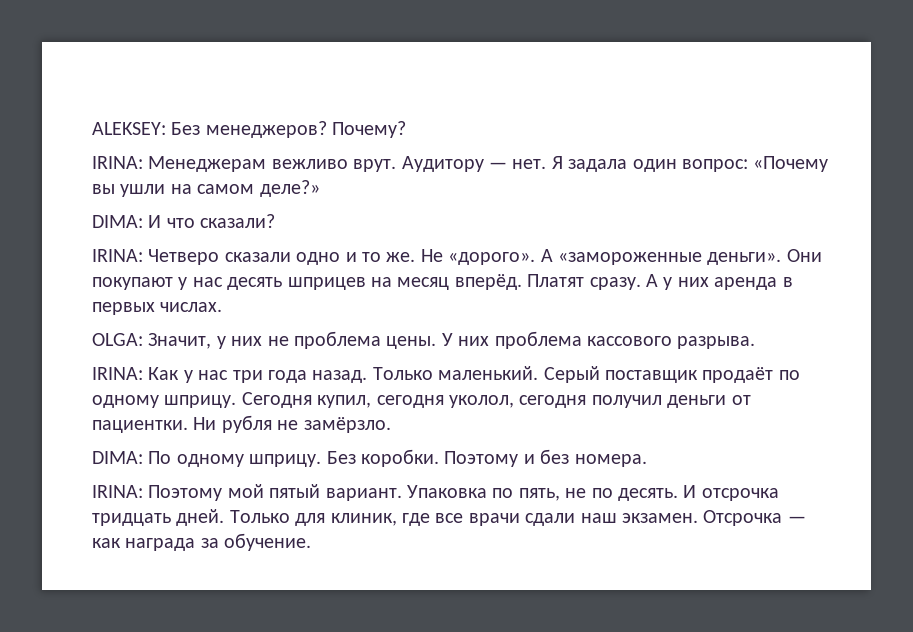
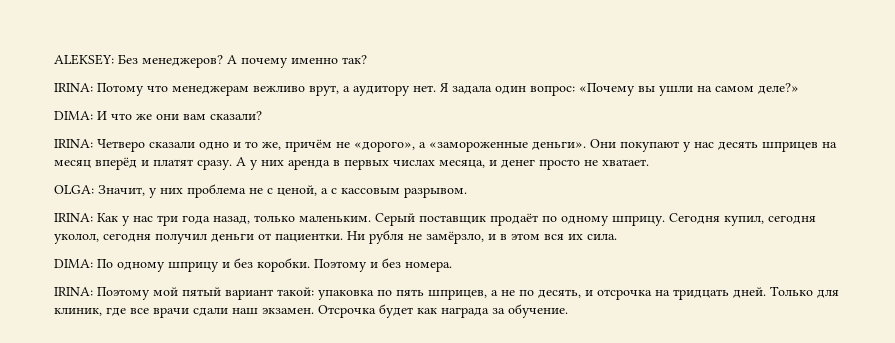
- Почему?
- IRINA: Менеджерам вежливо врут. Аудитору — нет.
+ А почему именно так?
+ IRINA: Потому что менеджерам вежливо врут, а аудитору нет.
- DIMA: И что сказали?
+ DIMA: И что же они вам сказали?
- IRINA: Четверо сказали одно и то же. Не «дорого». А «замороженные деньги».
+ IRINA: Четверо сказали одно и то же, причём не «дорого», а «замороженные деньги».
- Они покупают у нас десять шприцев на месяц вперёд. Платят сразу.
+ Они покупают у нас десять шприцев на месяц вперёд и платят сразу.
- А у них аренда в первых числах.
- OLGA: Значит, у них не проблема цены. У них проблема кассового разрыва.
+ А у них аренда в первых числах месяца, и денег просто не хватает.
+ OLGA: Значит, у них проблема не с ценой, а с кассовым разрывом.
- IRINA: Как у нас три года назад. Только маленький.
+ IRINA: Как у нас три года назад, только маленьким.
- Ни рубля не замёрзло.
+ Ни рубля не замёрзло, и в этом вся их сила.
- DIMA: По одному шприцу. Без коробки.
+ DIMA: По одному шприцу и без коробки.
- IRINA: Поэтому мой пятый вариант. Упаковка по пять, не по десять. И отсрочка тридцать дней.
+ IRINA: Поэтому мой пятый вариант такой: упаковка по пять шприцев, а не по десять, и отсрочка на тридцать дней.
- Отсрочка — как награда за обучение.
+ Отсрочка будет как награда за обучение.

